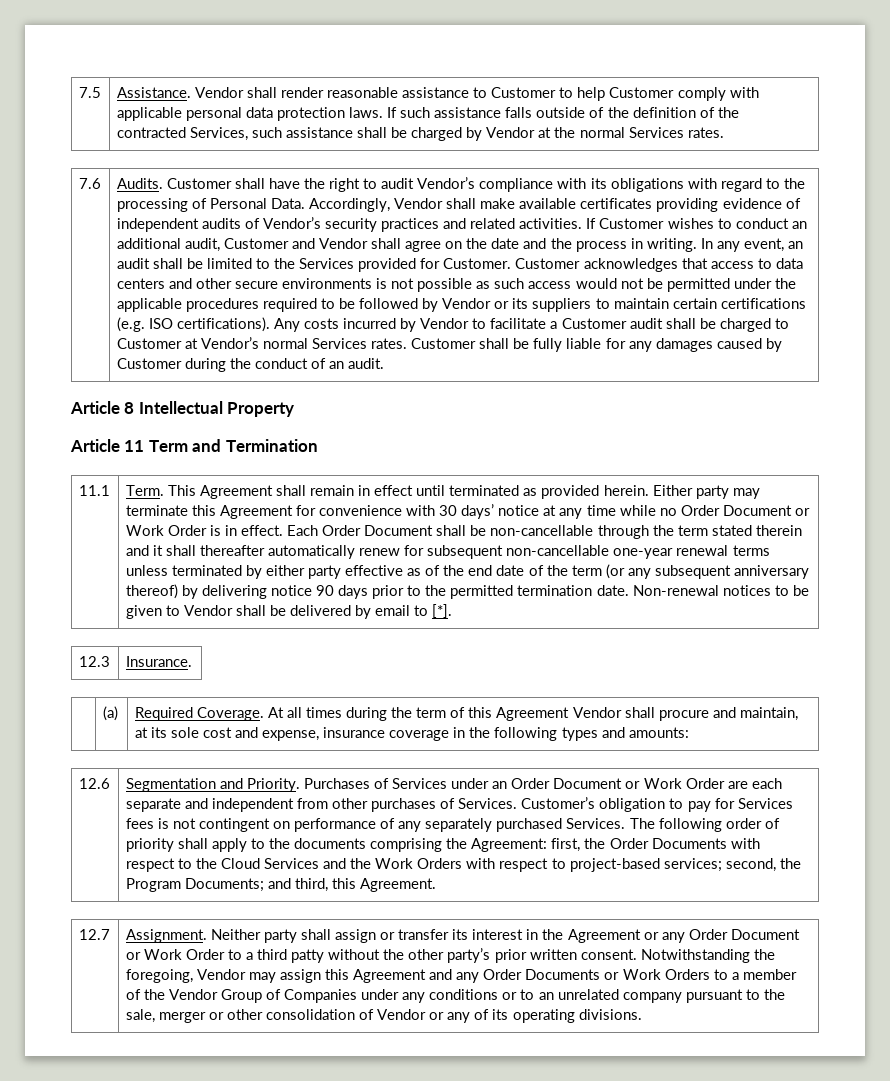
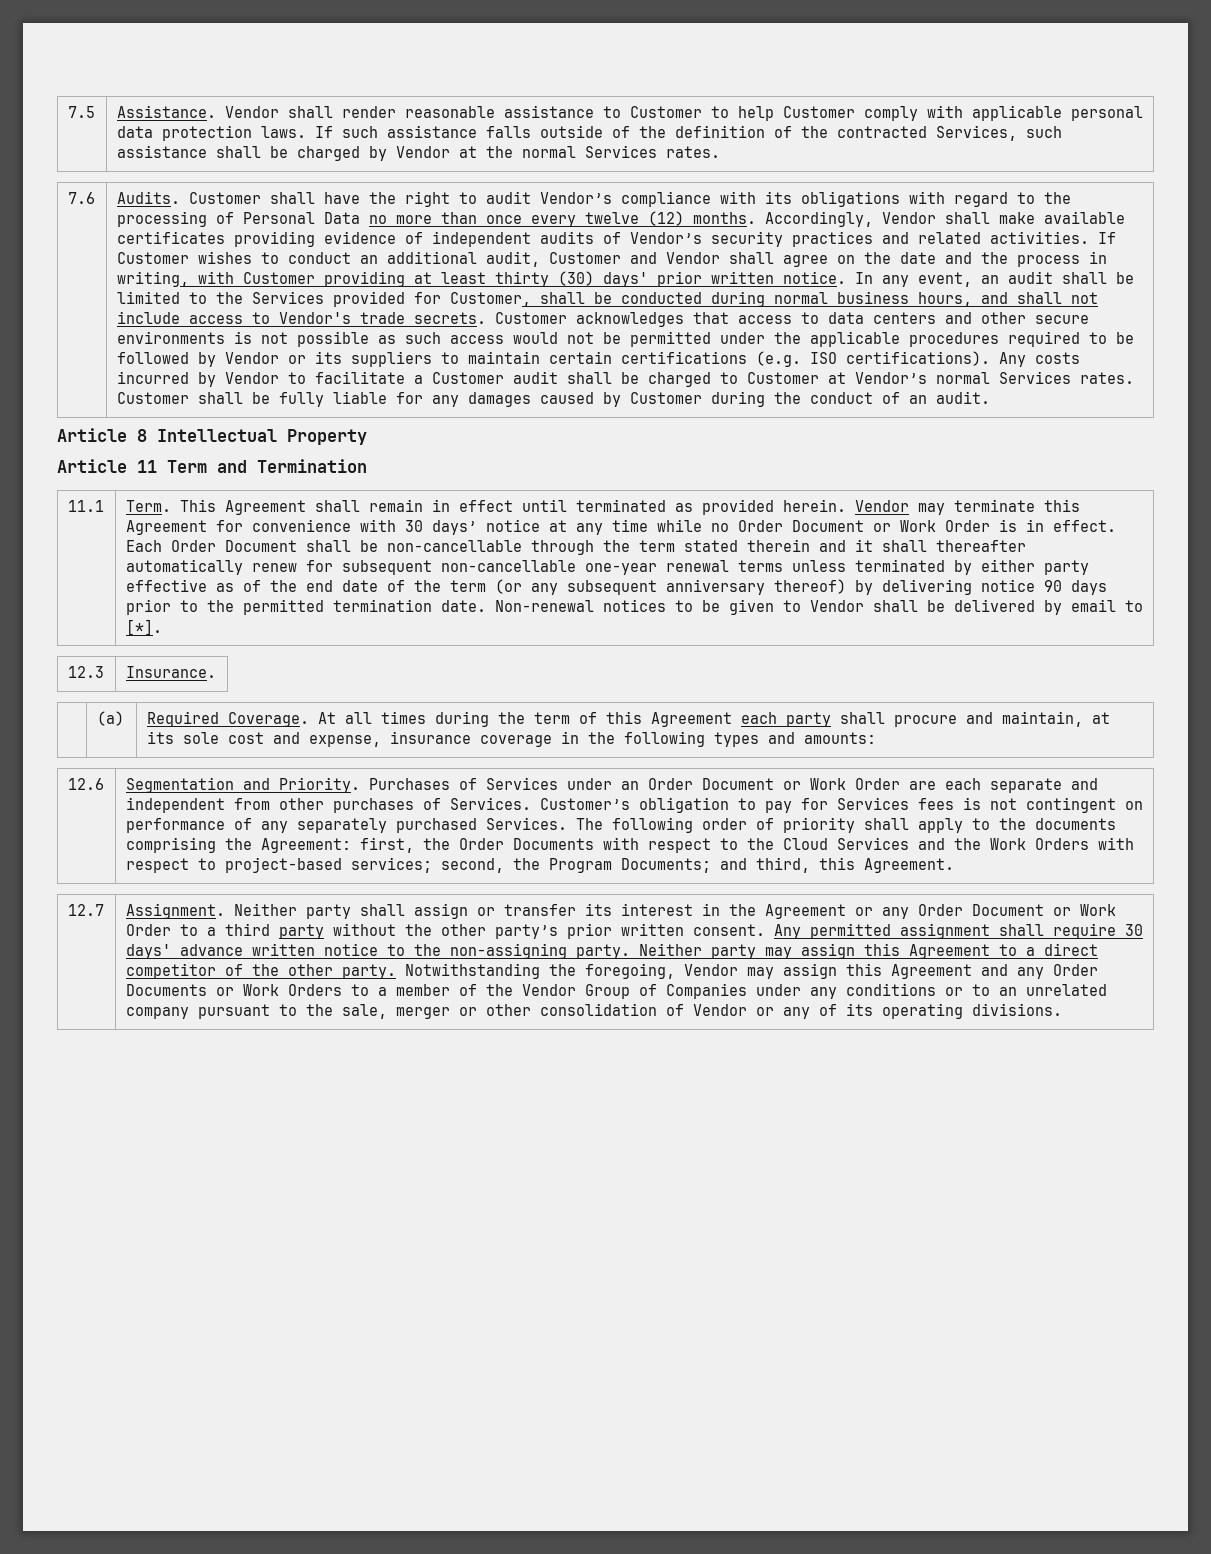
- Customer shall have the right to audit Vendor’s compliance with its obligations with regard to the processing of Personal Data.
+ Customer shall have the right to audit Vendor’s compliance with its obligations with regard to the processing of Personal Data no more than once every twelve (12) months.
- If Customer wishes to conduct an additional audit, Customer and Vendor shall agree on the date and the process in writing.
+ If Customer wishes to conduct an additional audit, Customer and Vendor shall agree on the date and the process in writing, with Customer providing at least thirty (30) days' prior written notice.
- In any event, an audit shall be limited to the Services provided for Customer.
+ In any event, an audit shall be limited to the Services provided for Customer, shall be conducted during normal business hours, and shall not include access to Vendor's trade secrets.
- Either party may terminate this Agreement for convenience with 30 days’ notice at any time while no Order Document or Work Order is in effect.
+ Vendor may terminate this Agreement for convenience with 30 days’ notice at any time while no Order Document or Work Order is in effect.
- | (a) | Required Coverage. At all times during the term of this Agreement Vendor shall procure and maintain, at its sole cost and expense, insurance coverage in the following types and amounts:
+ | (a) | Required Coverage. At all times during the term of this Agreement each party shall procure and maintain, at its sole cost and expense, insurance coverage in the following types and amounts:
- Neither party shall assign or transfer its interest in the Agreement or any Order Document or Work Order to a third patty without the other party’s prior written consent.
+ Neither party shall assign or transfer its interest in the Agreement or any Order Document or Work Order to a third party without the other party’s prior written consent.
+ Any permitted assignment shall require 30 days' advance written notice to the non-assigning party. Neither party may assign this Agreement to a direct competitor of the other party.

